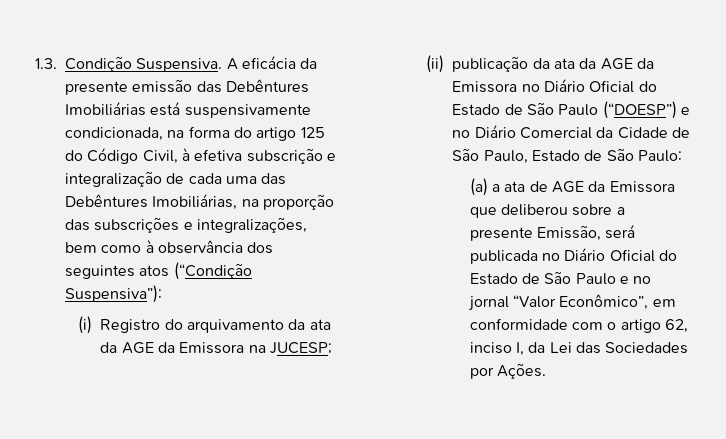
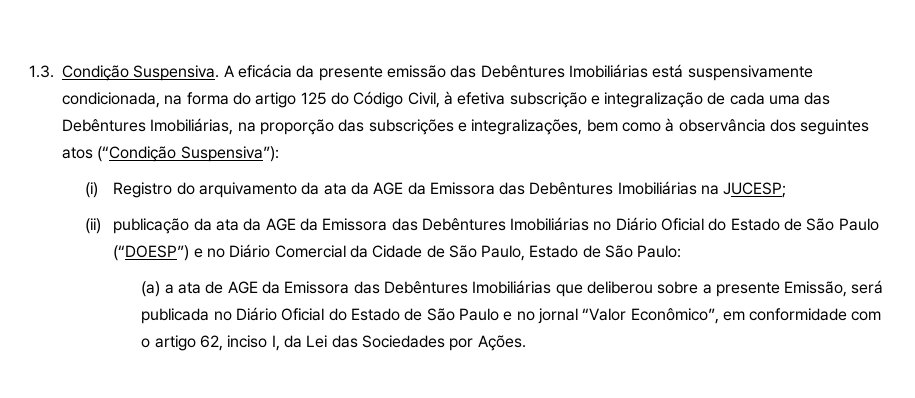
- (i) Registro do arquivamento da ata da AGE da Emissora na JUCESP;
+ (i) Registro do arquivamento da ata da AGE da Emissora das Debêntures Imobiliárias na JUCESP;
- (ii) publicação da ata da AGE da Emissora no Diário Oficial do Estado de São Paulo (“DOESP”) e no Diário Comercial da Cidade de São Paulo, Estado de São Paulo:
+ (ii) publicação da ata da AGE da Emissora das Debêntures Imobiliárias no Diário Oficial do Estado de São Paulo (“DOESP”) e no Diário Comercial da Cidade de São Paulo, Estado de São Paulo:
- (a) a ata de AGE da Emissora que deliberou sobre a presente Emissão, será publicada no Diário Oficial do Estado de São Paulo e no jornal “Valor Econômico”, em conformidade com o artigo 62, inciso I, da Lei das Sociedades por Ações.
+ (a) a ata de AGE da Emissora das Debêntures Imobiliárias que deliberou sobre a presente Emissão, será publicada no Diário Oficial do Estado de São Paulo e no jornal “Valor Econômico”, em conformidade com o artigo 62, inciso I, da Lei das Sociedades por Ações.

